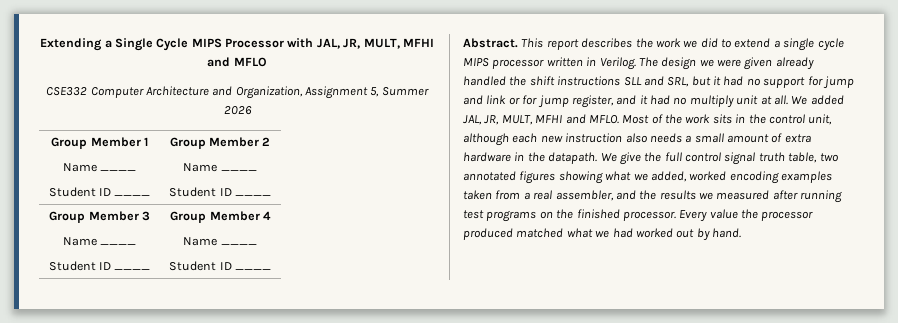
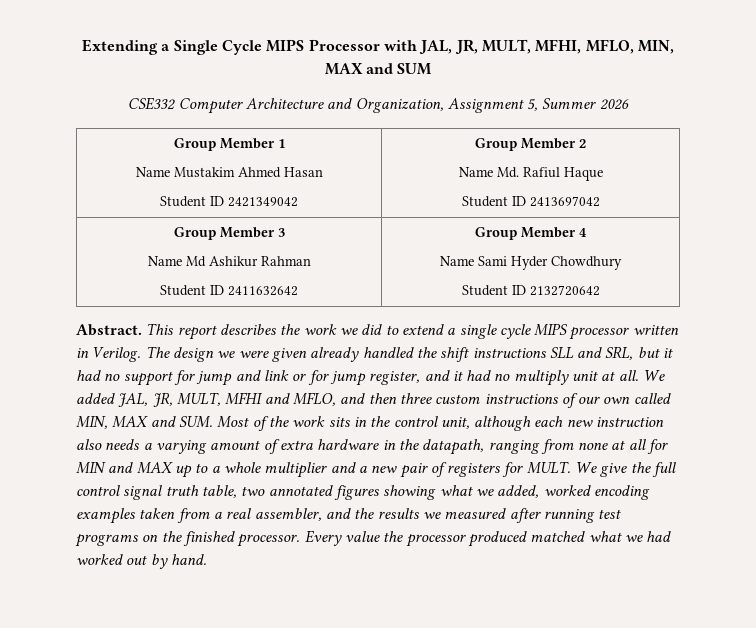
- Extending a Single Cycle MIPS Processor with JAL, JR, MULT, MFHI and MFLO
+ Extending a Single Cycle MIPS Processor with JAL, JR, MULT, MFHI, MFLO, MIN, MAX and SUM
  Group Member 1
- Name ____
- Student ID ____ | Group Member 2
- Name ____
- Student ID ____
+ Name Mustakim Ahmed Hasan
+ Student ID 2421349042 | Group Member 2
+ Name Md. Rafiul Haque
+ Student ID 2413697042
  Group Member 3
- Name ____
- Student ID ____ | Group Member 4
- Name ____
- Student ID ____
+ Name Md Ashikur Rahman
+ Student ID 2411632642 | Group Member 4
+ Name Sami Hyder Chowdhury
+ Student ID 2132720642
- We added JAL, JR, MULT, MFHI and MFLO. Most of the work sits in the control unit, although each new instruction also needs a small amount of extra hardware in the datapath.
+ We added JAL, JR, MULT, MFHI and MFLO, and then three custom instructions of our own called MIN, MAX and SUM. Most of the work sits in the control unit, although each new instruction also needs a varying amount of extra hardware in the datapath, ranging from none at all for MIN and MAX up to a whole multiplier and a new pair of registers for MULT.

